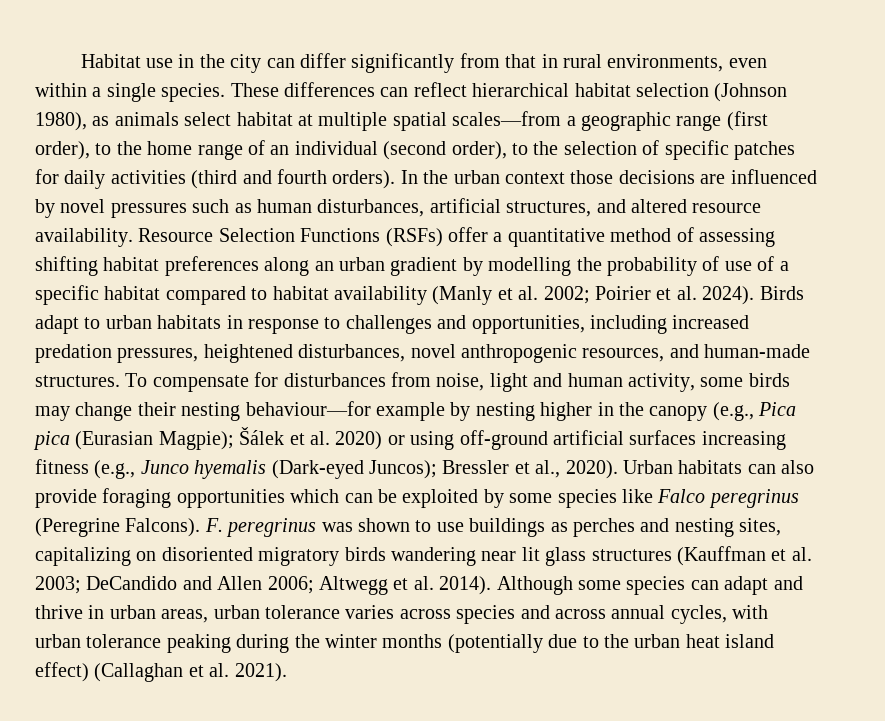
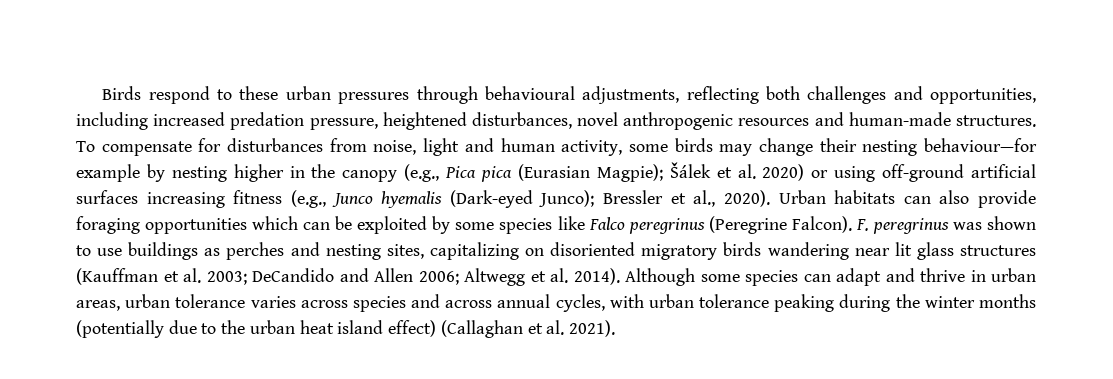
- Habitat use in the city can differ significantly from that in rural environments, even within a single species. These differences can reflect hierarchical habitat selection (Johnson 1980), as animals select habitat at multiple spatial scales—from a geographic range (first order), to the home range of an individual (second order), to the selection of specific patches for daily activities (third and fourth orders). In the urban context those decisions are influenced by novel pressures such as human disturbances, artificial structures, and altered resource availability. Resource Selection Functions (RSFs) offer a quantitative method of assessing shifting habitat preferences along an urban gradient by modelling the probability of use of a specific habitat compared to habitat availability (Manly et al. 2002; Poirier et al. 2024). Birds adapt to urban habitats in response to challenges and opportunities, including increased predation pressures, heightened disturbances, novel anthropogenic resources, and human-made structures.
+ Birds respond to these urban pressures through behavioural adjustments, reflecting both challenges and opportunities, including increased predation pressure, heightened disturbances, novel anthropogenic resources and human-made structures.
- To compensate for disturbances from noise, light and human activity, some birds may change their nesting behaviour—for example by nesting higher in the canopy (e.g., Pica pica (Eurasian Magpie); Šálek et al. 2020) or using off-ground artificial surfaces increasing fitness (e.g., Junco hyemalis (Dark-eyed Juncos); Bressler et al., 2020).
+ To compensate for disturbances from noise, light and human activity, some birds may change their nesting behaviour—for example by nesting higher in the canopy (e.g., Pica pica (Eurasian Magpie); Šálek et al. 2020) or using off-ground artificial surfaces increasing fitness (e.g., Junco hyemalis (Dark-eyed Junco); Bressler et al., 2020).
- Urban habitats can also provide foraging opportunities which can be exploited by some species like Falco peregrinus (Peregrine Falcons).
+ Urban habitats can also provide foraging opportunities which can be exploited by some species like Falco peregrinus (Peregrine Falcon).

